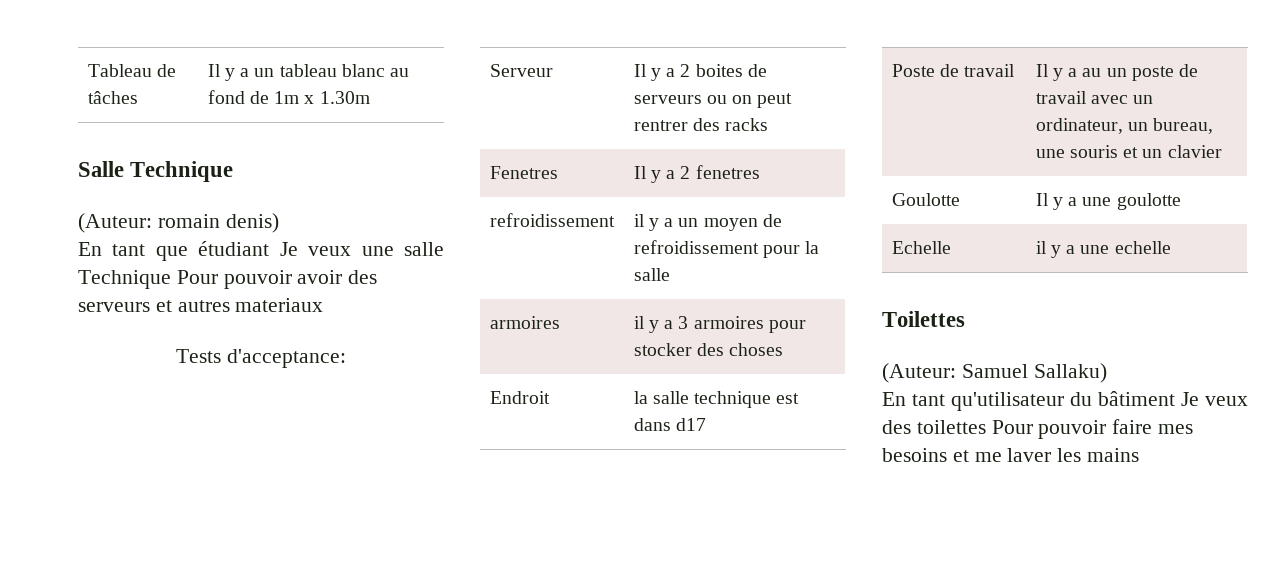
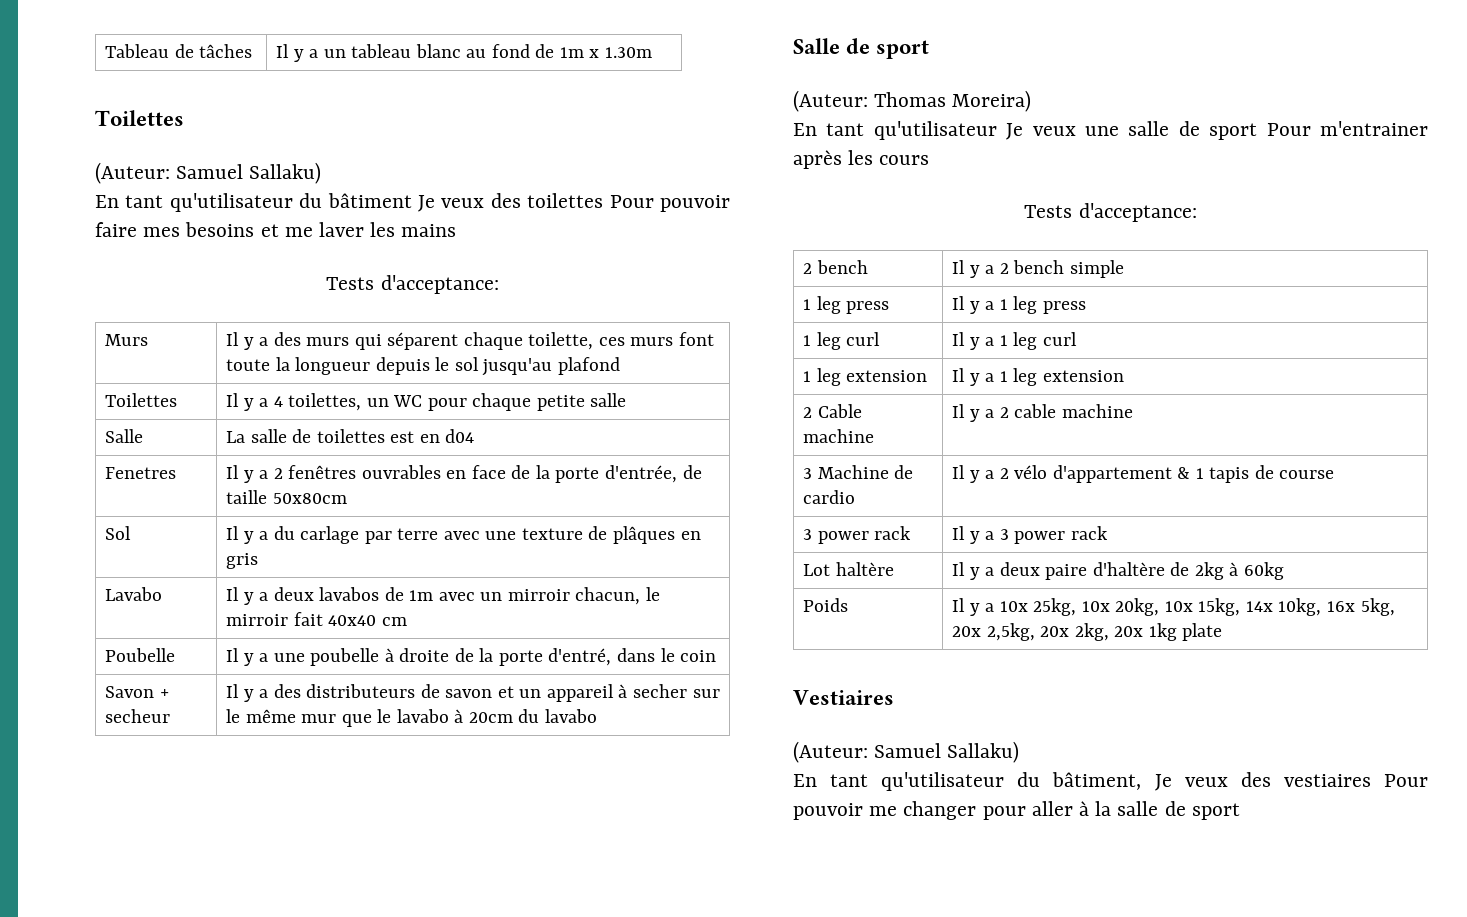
- Salle Technique
- (Auteur: romain denis)
- En tant que étudiant Je veux une salle Technique Pour pouvoir avoir des serveurs et autres materiaux
- Tests d'acceptance:
- Serveur | Il y a 2 boites de serveurs ou on peut rentrer des racks
- Fenetres | Il y a 2 fenetres
- refroidissement | il y a un moyen de refroidissement pour la salle
- armoires | il y a 3 armoires pour stocker des choses
- Endroit | la salle technique est dans d17
- Poste de travail | Il y a au un poste de travail avec un ordinateur, un bureau, une souris et un clavier
- Goulotte | Il y a une goulotte
- Echelle | il y a une echelle
  En tant qu'utilisateur du bâtiment Je veux des toilettes Pour pouvoir faire mes besoins et me laver les mains
+ Tests d'acceptance:
+ Murs | Il y a des murs qui séparent chaque toilette, ces murs font toute la longueur depuis le sol jusqu'au plafond
+ Toilettes | Il y a 4 toilettes, un WC pour chaque petite salle
+ Salle | La salle de toilettes est en d04
+ Fenetres | Il y a 2 fenêtres ouvrables en face de la porte d'entrée, de taille 50x80cm
+ Sol | Il y a du carlage par terre avec une texture de plâques en gris
+ Lavabo | Il y a deux lavabos de 1m avec un mirroir chacun, le mirroir fait 40x40 cm
+ Poubelle | Il y a une poubelle à droite de la porte d'entré, dans le coin
+ Savon + secheur | Il y a des distributeurs de savon et un appareil à secher sur le même mur que le lavabo à 20cm du lavabo
+ Salle de sport
+ (Auteur: Thomas Moreira)
+ En tant qu'utilisateur Je veux une salle de sport Pour m'entrainer après les cours
+ Tests d'acceptance:
+ 2 bench | Il y a 2 bench simple
+ 1 leg press | Il y a 1 leg press
+ 1 leg curl | Il y a 1 leg curl
+ 1 leg extension | Il y a 1 leg extension
+ 2 Cable machine | Il y a 2 cable machine
+ 3 Machine de cardio | Il y a 2 vélo d'appartement & 1 tapis de course
+ 3 power rack | Il y a 3 power rack
+ Lot haltère | Il y a deux paire d'haltère de 2kg à 60kg
+ Poids | Il y a 10x 25kg, 10x 20kg, 10x 15kg, 14x 10kg, 16x 5kg, 20x 2,5kg, 20x 2kg, 20x 1kg plate
+ Vestiaires
+ (Auteur: Samuel Sallaku)
+ En tant qu'utilisateur du bâtiment, Je veux des vestiaires Pour pouvoir me changer pour aller à la salle de sport

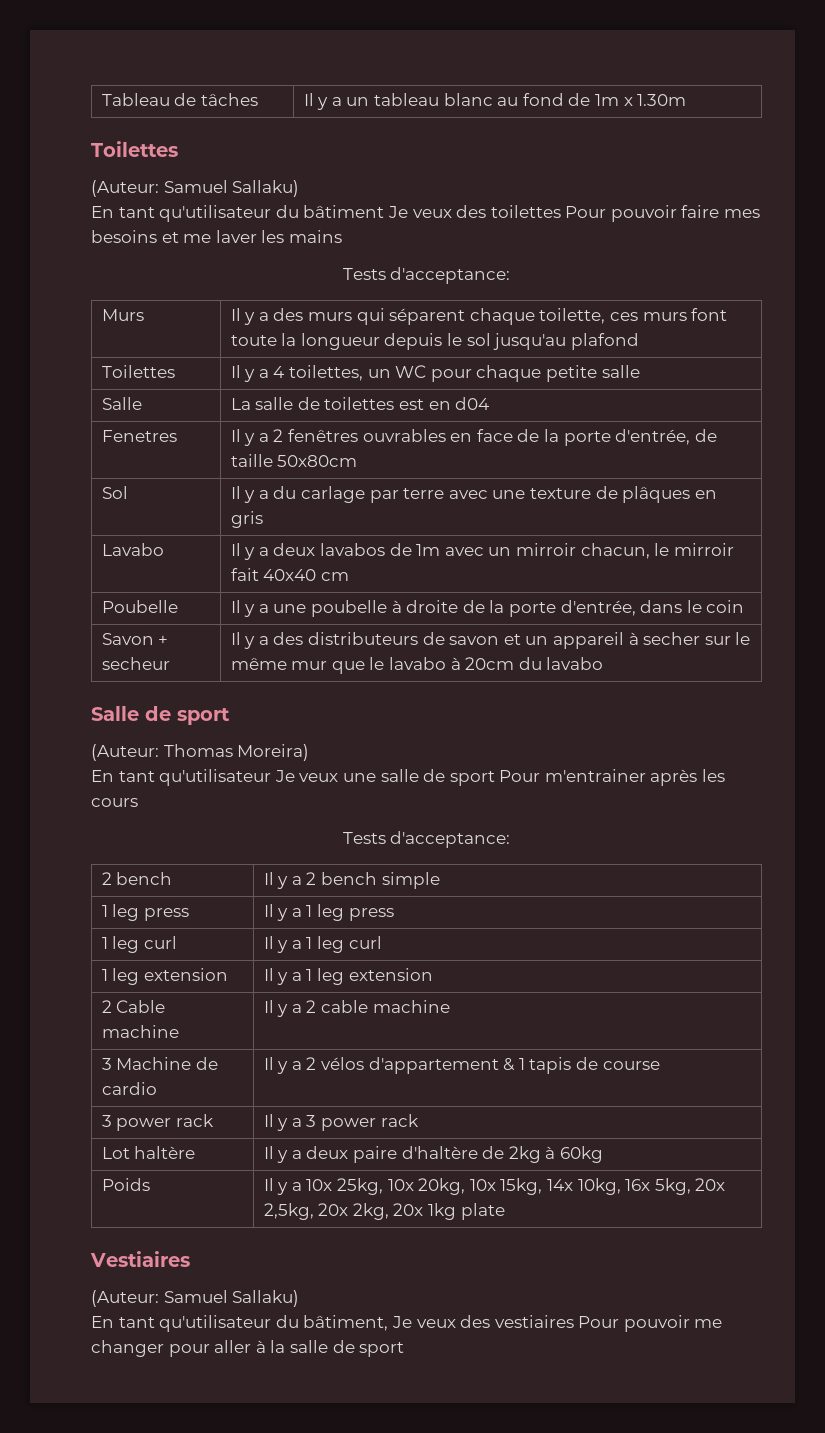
- Poubelle | Il y a une poubelle à droite de la porte d'entré, dans le coin
+ Poubelle | Il y a une poubelle à droite de la porte d'entrée, dans le coin
- 3 Machine de cardio | Il y a 2 vélo d'appartement & 1 tapis de course
+ 3 Machine de cardio | Il y a 2 vélos d'appartement & 1 tapis de course

